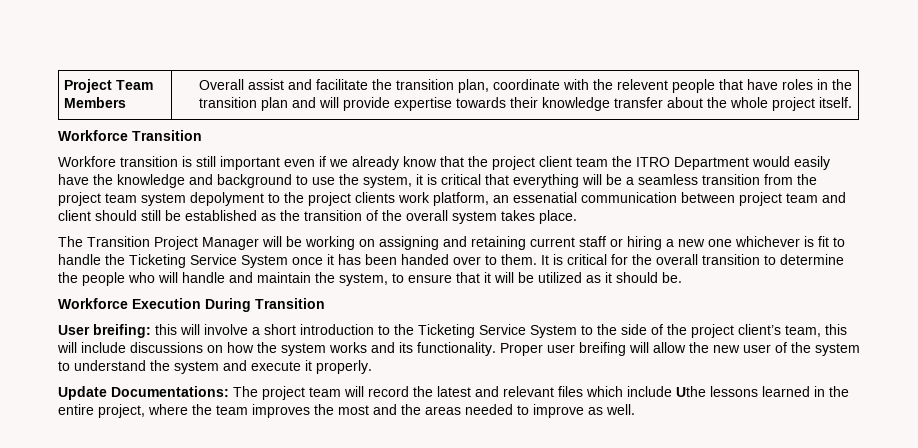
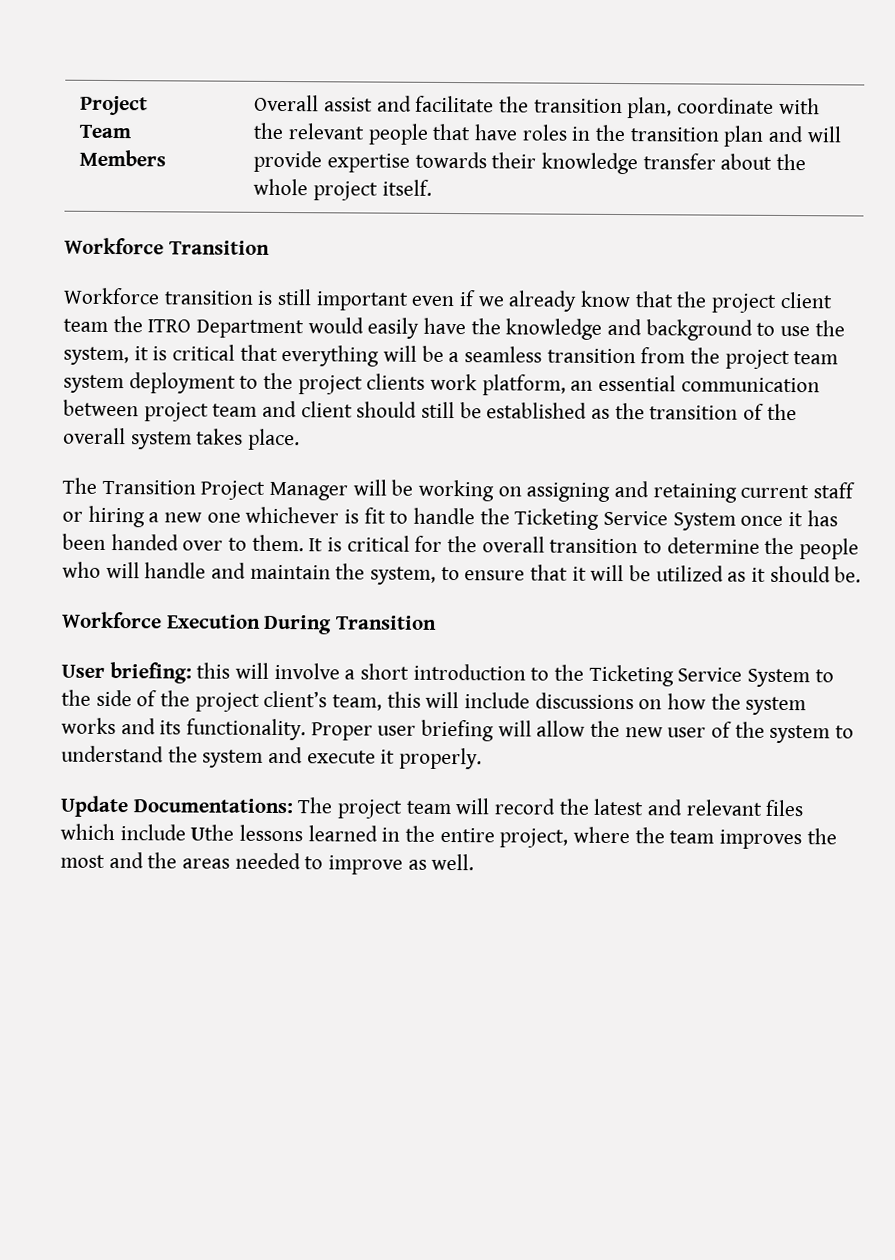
- Project Team Members | Overall assist and facilitate the transition plan, coordinate with the relevent people that have roles in the transition plan and will provide expertise towards their knowledge transfer about the whole project itself.
+ Project Team Members | Overall assist and facilitate the transition plan, coordinate with the relevant people that have roles in the transition plan and will provide expertise towards their knowledge transfer about the whole project itself.
- Workfore transition is still important even if we already know that the project client team the ITRO Department would easily have the knowledge and background to use the system, it is critical that everything will be a seamless transition from the project team system depolyment to the project clients work platform, an essenatial communication between project team and client should still be established as the transition of the overall system takes place.
+ Workforce transition is still important even if we already know that the project client team the ITRO Department would easily have the knowledge and background to use the system, it is critical that everything will be a seamless transition from the project team system deployment to the project clients work platform, an essential communication between project team and client should still be established as the transition of the overall system takes place.
- User breifing: this will involve a short introduction to the Ticketing Service System to the side of the project client’s team, this will include discussions on how the system works and its functionality.
+ User briefing: this will involve a short introduction to the Ticketing Service System to the side of the project client’s team, this will include discussions on how the system works and its functionality.
- Proper user breifing will allow the new user of the system to understand the system and execute it properly.
+ Proper user briefing will allow the new user of the system to understand the system and execute it properly.

